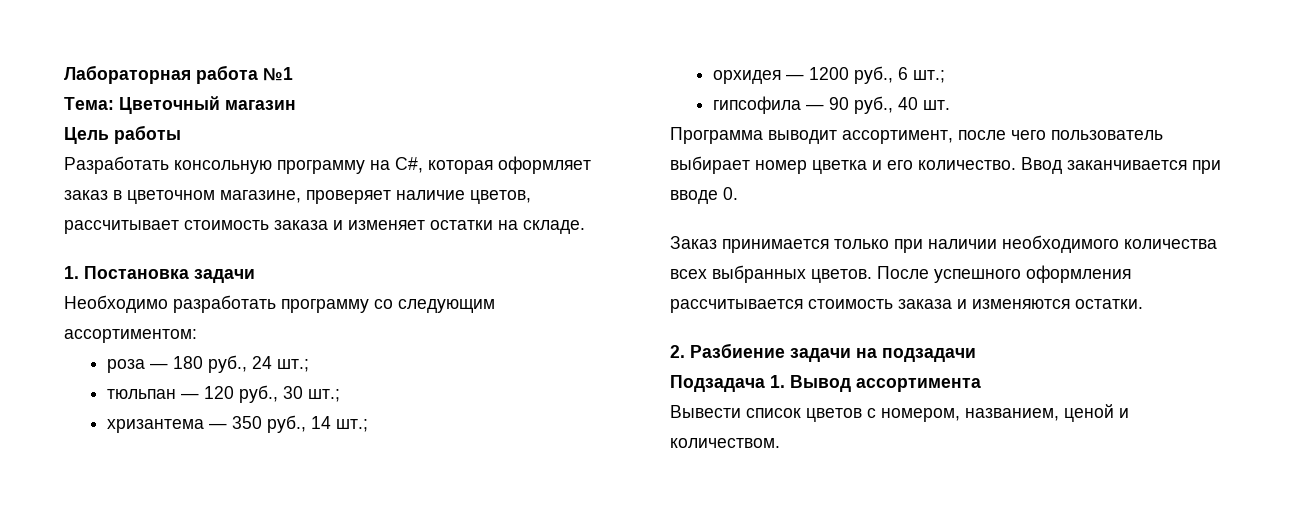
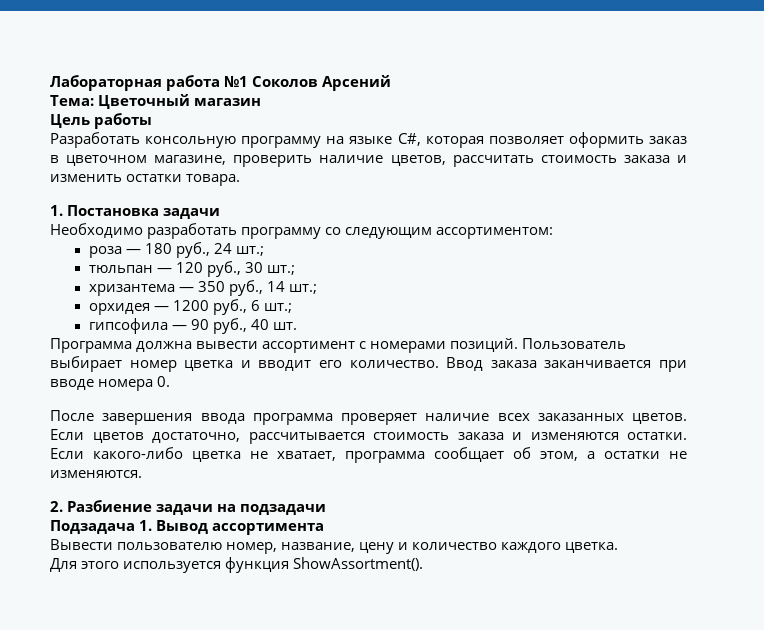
- Лабораторная работа №1
+ Лабораторная работа №1 Соколов Арсений
- Разработать консольную программу на C#, которая оформляет заказ в цветочном магазине, проверяет наличие цветов, рассчитывает стоимость заказа и изменяет остатки на складе.
+ Разработать консольную программу на языке C#, которая позволяет оформить заказ в цветочном магазине, проверить наличие цветов, рассчитать стоимость заказа и изменить остатки товара.
- Программа выводит ассортимент, после чего пользователь выбирает номер цветка и его количество.
+ Программа должна вывести ассортимент с номерами позиций. Пользователь выбирает номер цветка и вводит его количество.
- Ввод заканчивается при вводе 0.
+ Ввод заказа заканчивается при вводе номера 0.
- Заказ принимается только при наличии необходимого количества всех выбранных цветов. После успешного оформления рассчитывается стоимость заказа и изменяются остатки.
+ После завершения ввода программа проверяет наличие всех заказанных цветов. Если цветов достаточно, рассчитывается стоимость заказа и изменяются остатки. Если какого-либо цветка не хватает, программа сообщает об этом, а остатки не изменяются.
- Вывести список цветов с номером, названием, ценой и количеством.
+ Вывести пользователю номер, название, цену и количество каждого цветка.
+ Для этого используется функция ShowAssortment().

